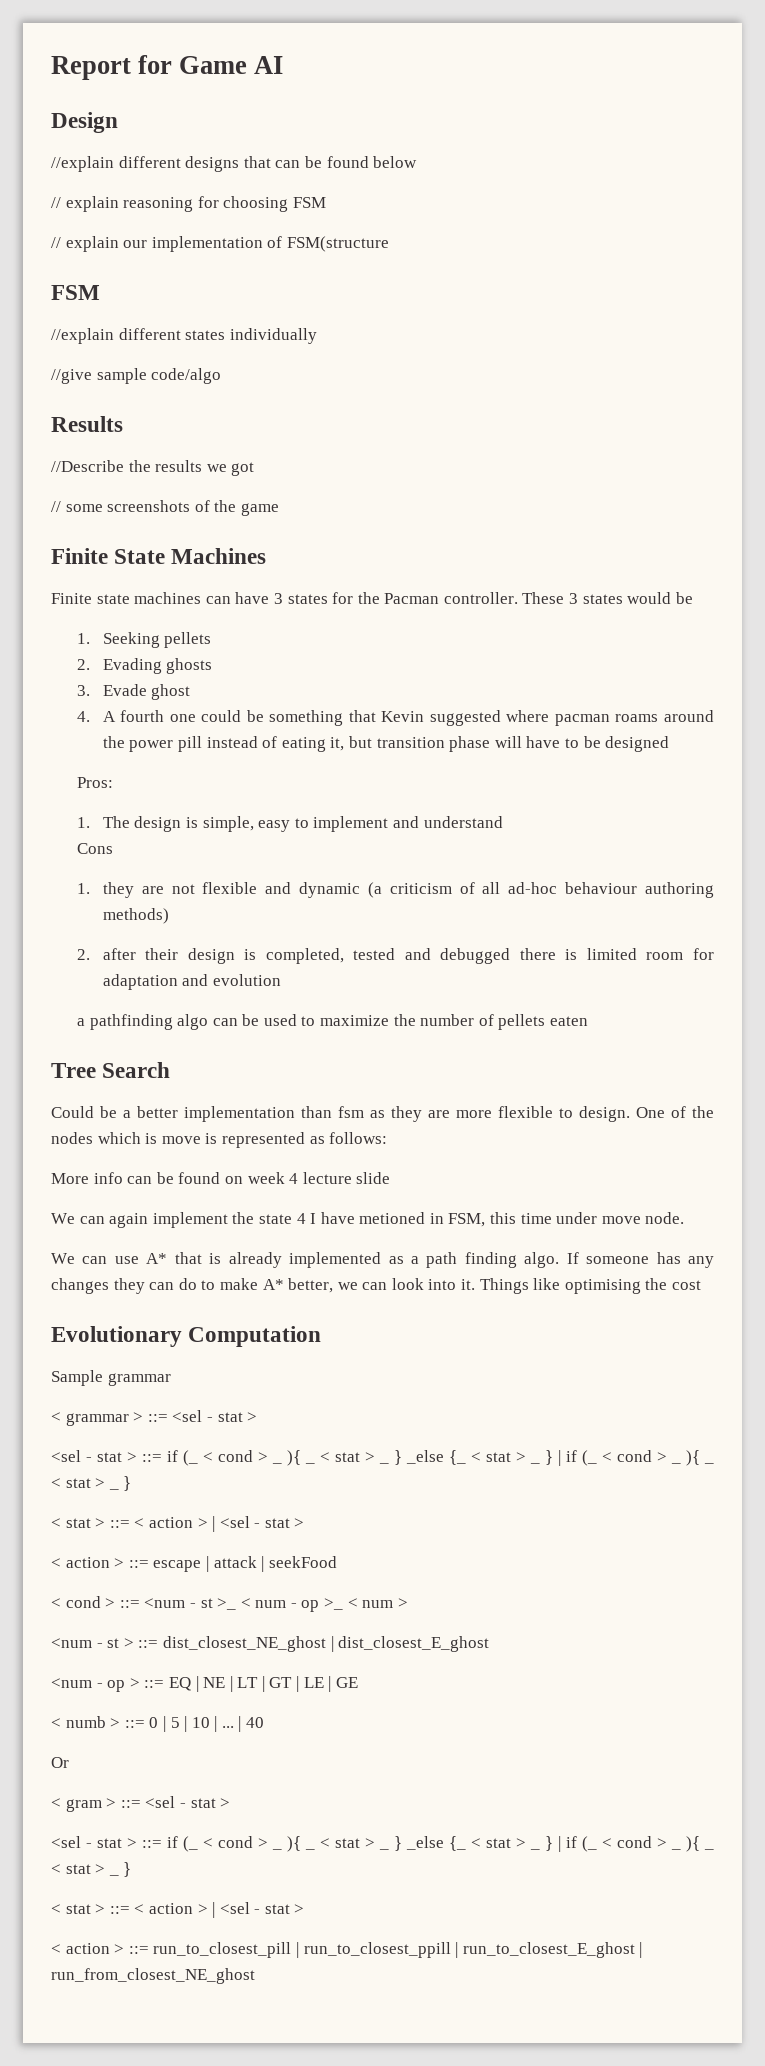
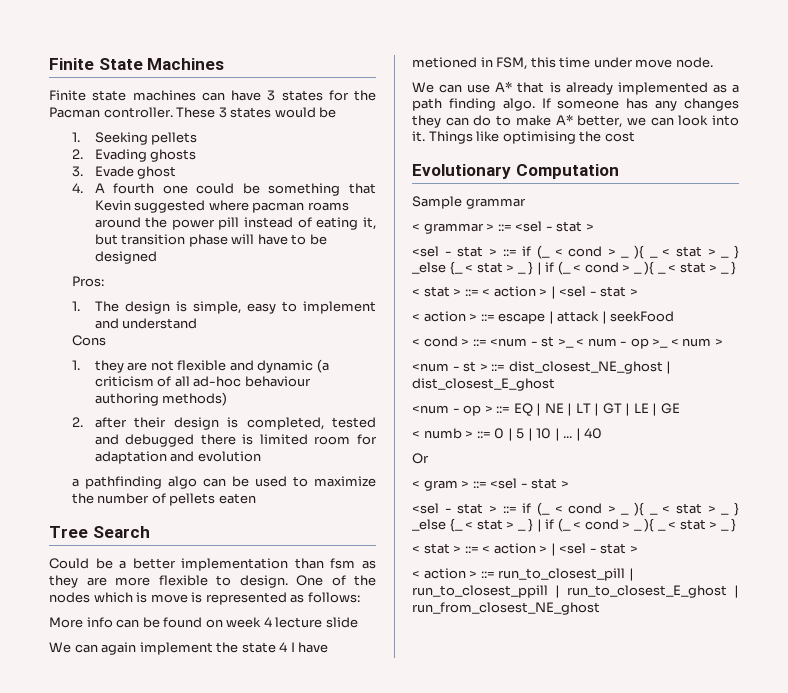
- Report for Game AI
- Design
- //explain different designs that can be found below
- // explain reasoning for choosing FSM
- // explain our implementation of FSM(structure
- FSM
- //explain different states individually
- //give sample code/algo
- Results
- //Describe the results we got
- // some screenshots of the game

